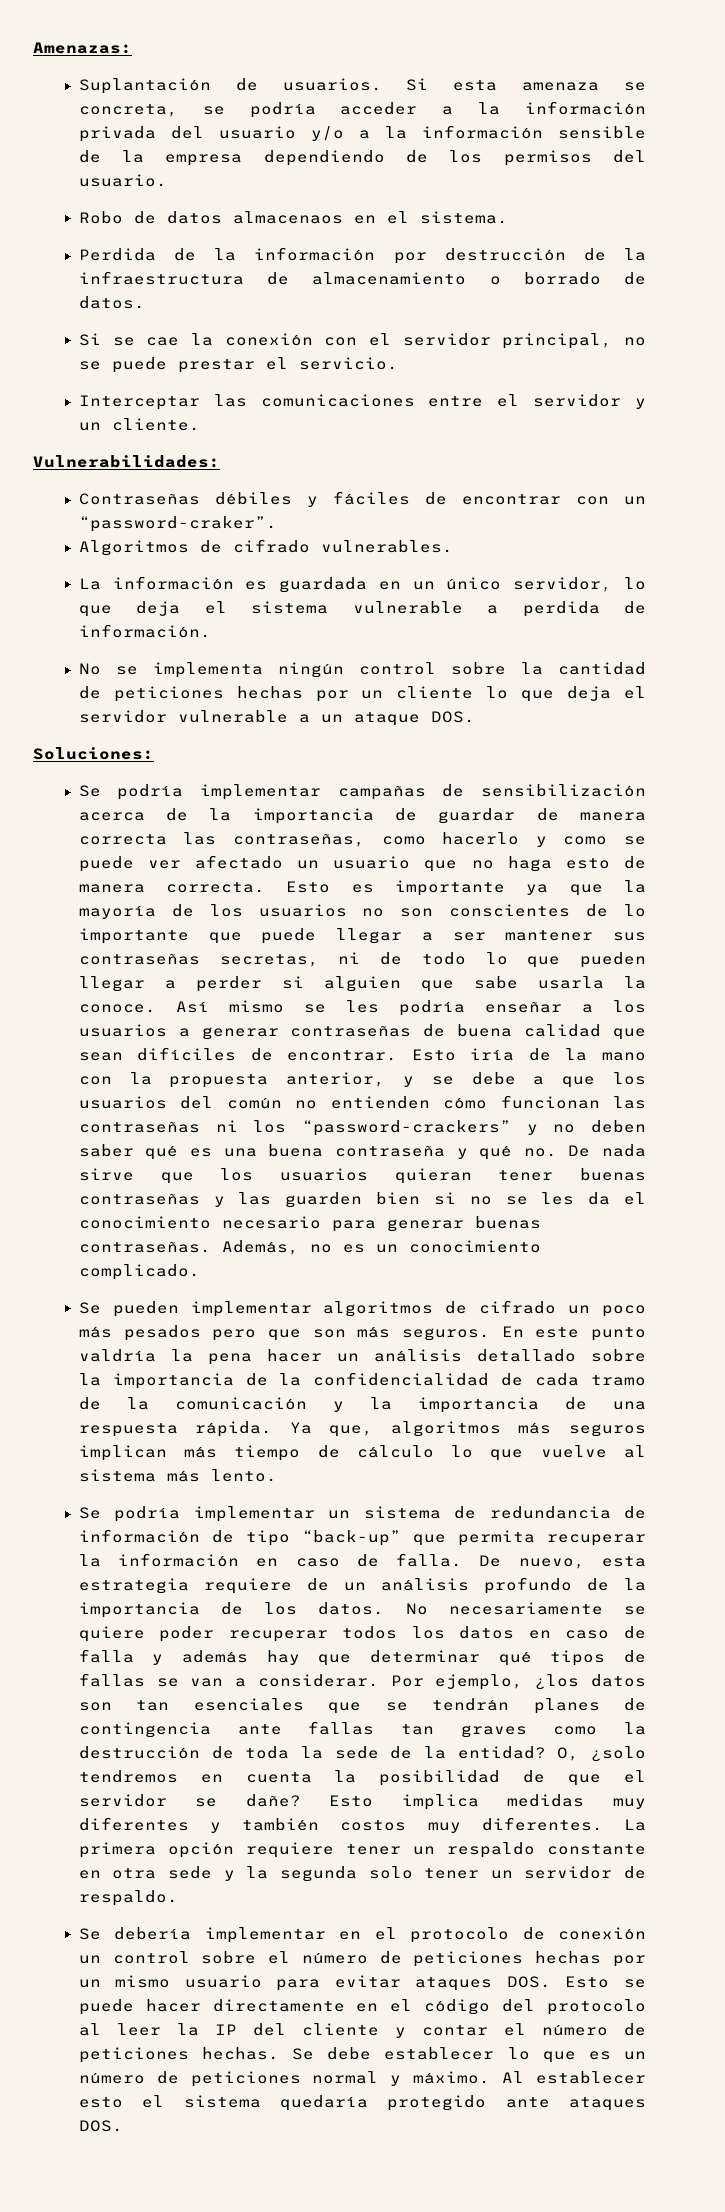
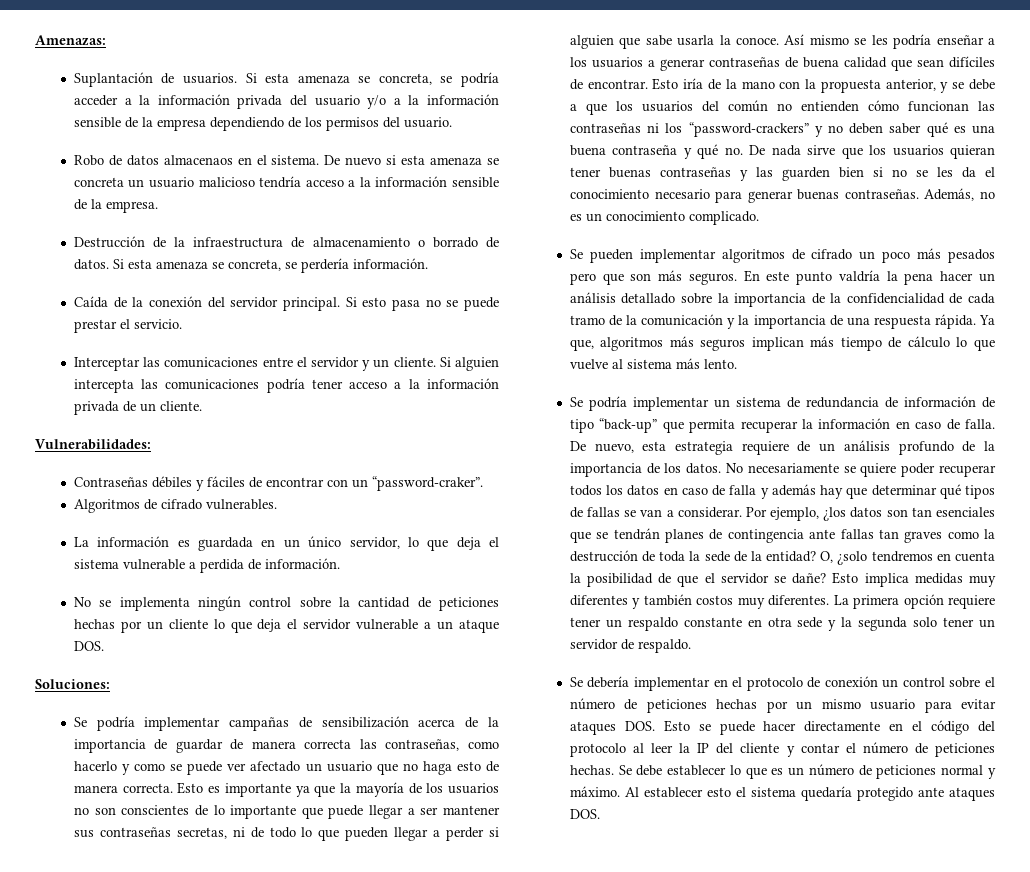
- Robo de datos almacenaos en el sistema.
- Perdida de la información por destrucción de la infraestructura de almacenamiento o borrado de datos.
- Si se cae la conexión con el servidor principal, no se puede prestar el servicio.
+ Robo de datos almacenaos en el sistema. De nuevo si esta amenaza se concreta un usuario malicioso tendría acceso a la información sensible de la empresa.
+ Destrucción de la infraestructura de almacenamiento o borrado de datos. Si esta amenaza se concreta, se perdería información.
+ Caída de la conexión del servidor principal. Si esto pasa no se puede prestar el servicio.
+ Si alguien intercepta las comunicaciones podría tener acceso a la información privada de un cliente.

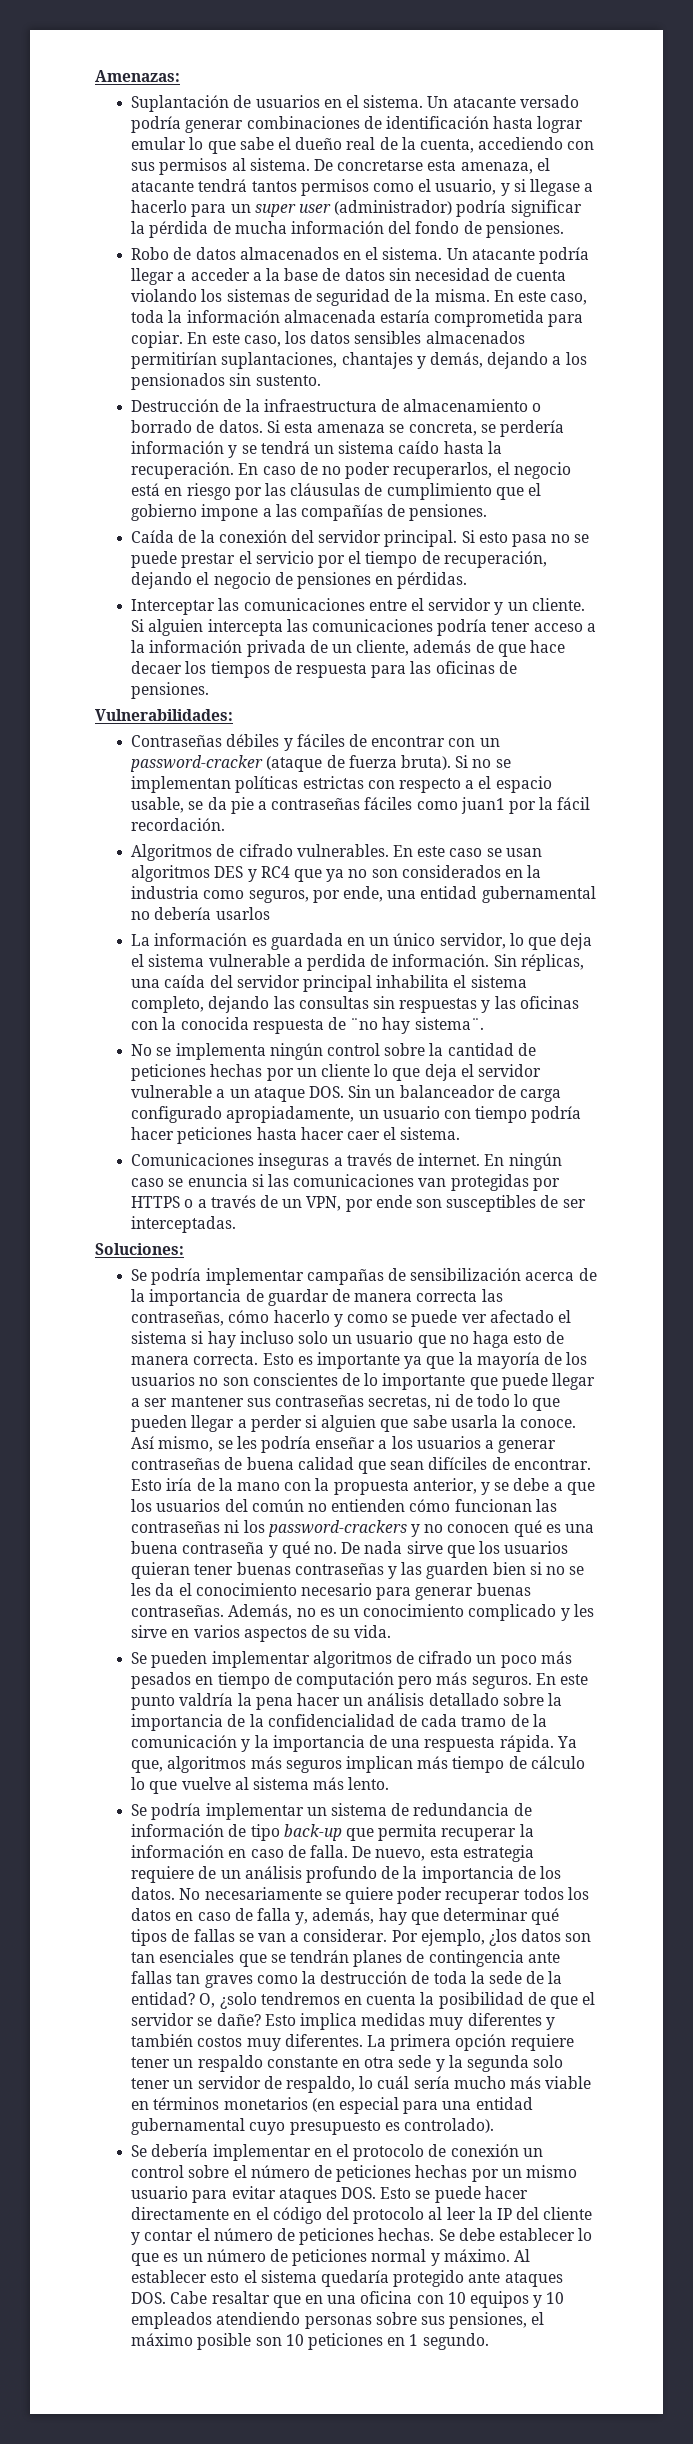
- Suplantación de usuarios. Si esta amenaza se concreta, se podría acceder a la información privada del usuario y/o a la información sensible de la empresa dependiendo de los permisos del usuario.
+ Suplantación de usuarios en el sistema. Un atacante versado podría generar combinaciones de identificación hasta lograr emular lo que sabe el dueño real de la cuenta, accediendo con sus permisos al sistema. De concretarse esta amenaza, el atacante tendrá tantos permisos como el usuario, y si llegase a hacerlo para un super user (administrador) podría significar la pérdida de mucha información del fondo de pensiones.
- Robo de datos almacenaos en el sistema. De nuevo si esta amenaza se concreta un usuario malicioso tendría acceso a la información sensible de la empresa.
+ Robo de datos almacenados en el sistema. Un atacante podría llegar a acceder a la base de datos sin necesidad de cuenta violando los sistemas de seguridad de la misma. En este caso, toda la información almacenada estaría comprometida para copiar. En este caso, los datos sensibles almacenados permitirían suplantaciones, chantajes y demás, dejando a los pensionados sin sustento.
- Si esta amenaza se concreta, se perdería información.
+ Si esta amenaza se concreta, se perdería información y se tendrá un sistema caído hasta la recuperación. En caso de no poder recuperarlos, el negocio está en riesgo por las cláusulas de cumplimiento que el gobierno impone a las compañías de pensiones.
- Si esto pasa no se puede prestar el servicio.
+ Si esto pasa no se puede prestar el servicio por el tiempo de recuperación, dejando el negocio de pensiones en pérdidas.
- Si alguien intercepta las comunicaciones podría tener acceso a la información privada de un cliente.
+ Si alguien intercepta las comunicaciones podría tener acceso a la información privada de un cliente, además de que hace decaer los tiempos de respuesta para las oficinas de pensiones.
- Contraseñas débiles y fáciles de encontrar con un “password-craker”.
- Algoritmos de cifrado vulnerables.
+ Contraseñas débiles y fáciles de encontrar con un password-cracker (ataque de fuerza bruta). Si no se implementan políticas estrictas con respecto a el espacio usable, se da pie a contraseñas fáciles como juan1 por la fácil recordación.
+ Algoritmos de cifrado vulnerables. En este caso se usan algoritmos DES y RC4 que ya no son considerados en la industria como seguros, por ende, una entidad gubernamental no debería usarlos
+ Sin réplicas, una caída del servidor principal inhabilita el sistema completo, dejando las consultas sin respuestas y las oficinas con la conocida respuesta de ¨no hay sistema¨.
- No se implementa ningún control sobre la cantidad de peticiones hechas por un cliente lo que deja el servidor vulnerable a un ataque DOS.
+ No se implementa ningún control sobre la cantidad de peticiones hechas por un cliente lo que deja el servidor vulnerable a un ataque DOS. Sin un balanceador de carga configurado apropiadamente, un usuario con tiempo podría hacer peticiones hasta hacer caer el sistema.
+ Comunicaciones inseguras a través de internet. En ningún caso se enuncia si las comunicaciones van protegidas por HTTPS o a través de un VPN, por ende son susceptibles de ser interceptadas.
- Se podría implementar campañas de sensibilización acerca de la importancia de guardar de manera correcta las contraseñas, como hacerlo y como se puede ver afectado un usuario que no haga esto de manera correcta.
+ Se podría implementar campañas de sensibilización acerca de la importancia de guardar de manera correcta las contraseñas, cómo hacerlo y como se puede ver afectado el sistema si hay incluso solo un usuario que no haga esto de manera correcta.
- Así mismo se les podría enseñar a los usuarios a generar contraseñas de buena calidad que sean difíciles de encontrar.
+ Así mismo, se les podría enseñar a los usuarios a generar contraseñas de buena calidad que sean difíciles de encontrar.
- Esto iría de la mano con la propuesta anterior, y se debe a que los usuarios del común no entienden cómo funcionan las contraseñas ni los “password-crackers” y no deben saber qué es una buena contraseña y qué no. De nada sirve que los usuarios quieran tener buenas contraseñas y las guarden bien si no se les da el conocimiento necesario para generar buenas contraseñas.
+ Esto iría de la mano con la propuesta anterior, y se debe a que los usuarios del común no entienden cómo funcionan las contraseñas ni los password-crackers y no conocen qué es una buena contraseña y qué no. De nada sirve que los usuarios quieran tener buenas contraseñas y las guarden bien si no se les da el conocimiento necesario para generar buenas contraseñas.
- Además, no es un conocimiento complicado.
+ Además, no es un conocimiento complicado y les sirve en varios aspectos de su vida.
- Se pueden implementar algoritmos de cifrado un poco más pesados pero que son más seguros.
+ Se pueden implementar algoritmos de cifrado un poco más pesados en tiempo de computación pero más seguros.
- Se podría implementar un sistema de redundancia de información de tipo “back-up” que permita recuperar la información en caso de falla.
+ Se podría implementar un sistema de redundancia de información de tipo back-up que permita recuperar la información en caso de falla.
- No necesariamente se quiere poder recuperar todos los datos en caso de falla y además hay que determinar qué tipos de fallas se van a considerar.
+ No necesariamente se quiere poder recuperar todos los datos en caso de falla y, además, hay que determinar qué tipos de fallas se van a considerar.
- La primera opción requiere tener un respaldo constante en otra sede y la segunda solo tener un servidor de respaldo.
+ La primera opción requiere tener un respaldo constante en otra sede y la segunda solo tener un servidor de respaldo, lo cuál sería mucho más viable en términos monetarios (en especial para una entidad gubernamental cuyo presupuesto es controlado).
- Al establecer esto el sistema quedaría protegido ante ataques DOS.
+ Al establecer esto el sistema quedaría protegido ante ataques DOS. Cabe resaltar que en una oficina con 10 equipos y 10 empleados atendiendo personas sobre sus pensiones, el máximo posible son 10 peticiones en 1 segundo.

